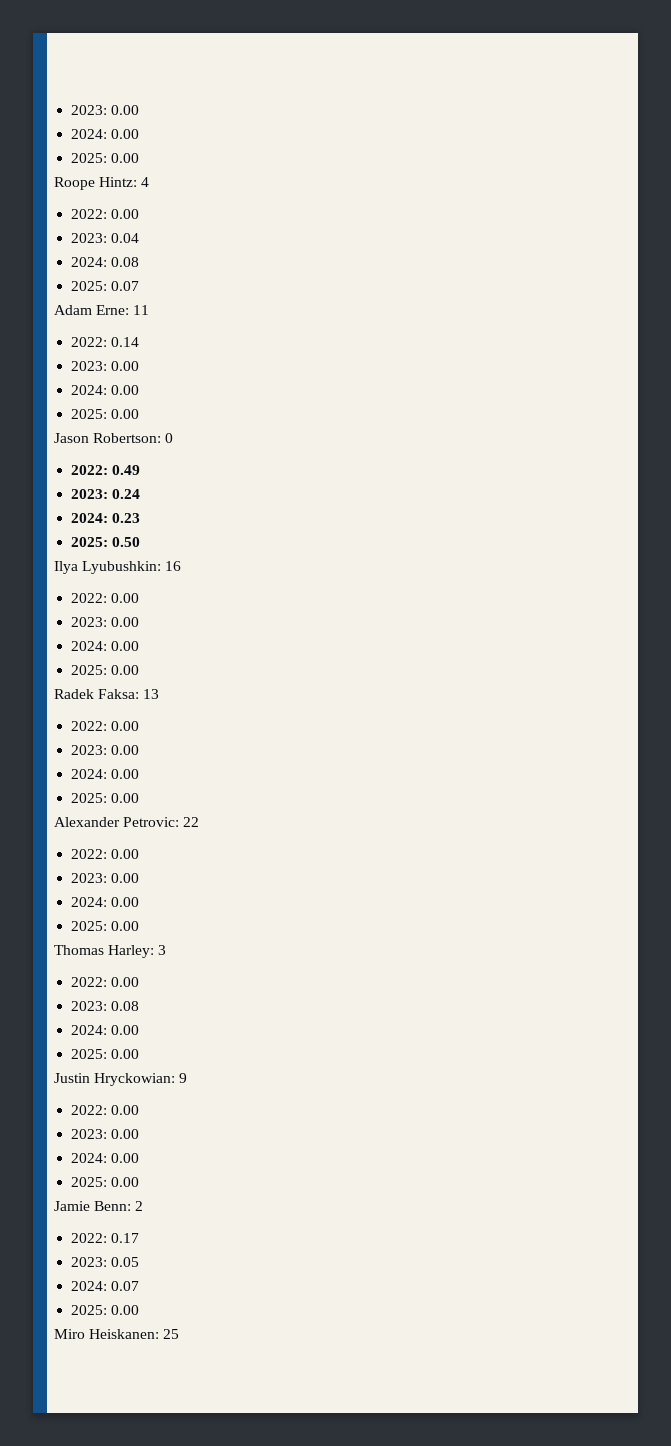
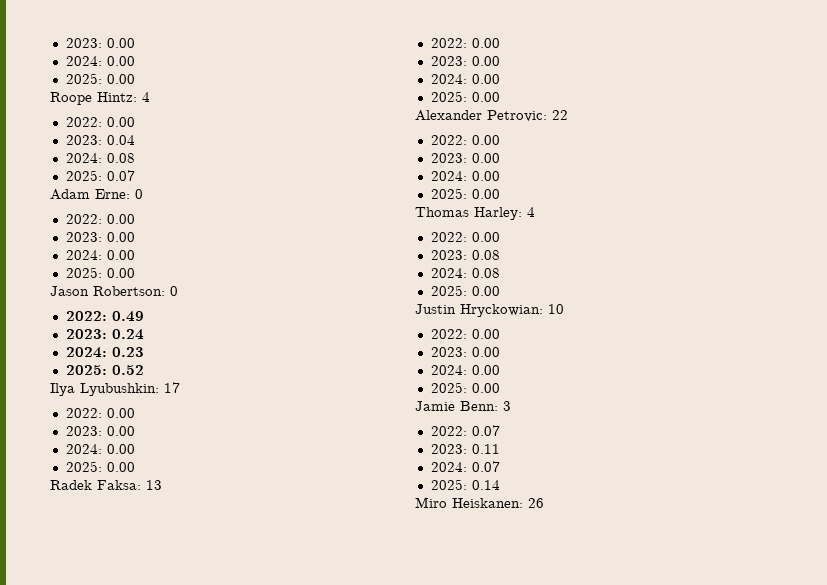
- Adam Erne: 11
- 2022: 0.14
+ Adam Erne: 0
+ 2022: 0.00
- 2025: 0.50
+ 2025: 0.52
- Ilya Lyubushkin: 16
+ Ilya Lyubushkin: 17
- Thomas Harley: 3
+ Thomas Harley: 4
  2023: 0.08
- 2024: 0.00
+ 2024: 0.08
- Justin Hryckowian: 9
+ Justin Hryckowian: 10
- Jamie Benn: 2
- 2022: 0.17
- 2023: 0.05
+ Jamie Benn: 3
+ 2022: 0.07
+ 2023: 0.11
  2024: 0.07
- 2025: 0.00
+ 2025: 0.14
- Miro Heiskanen: 25
+ Miro Heiskanen: 26

